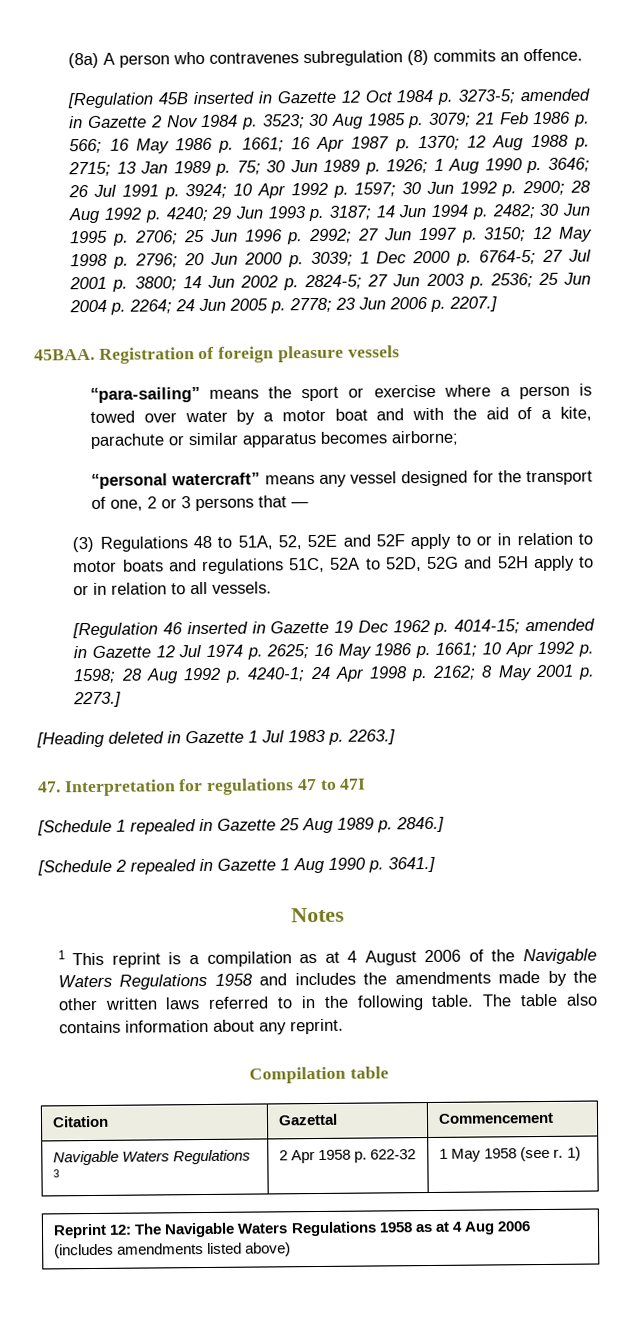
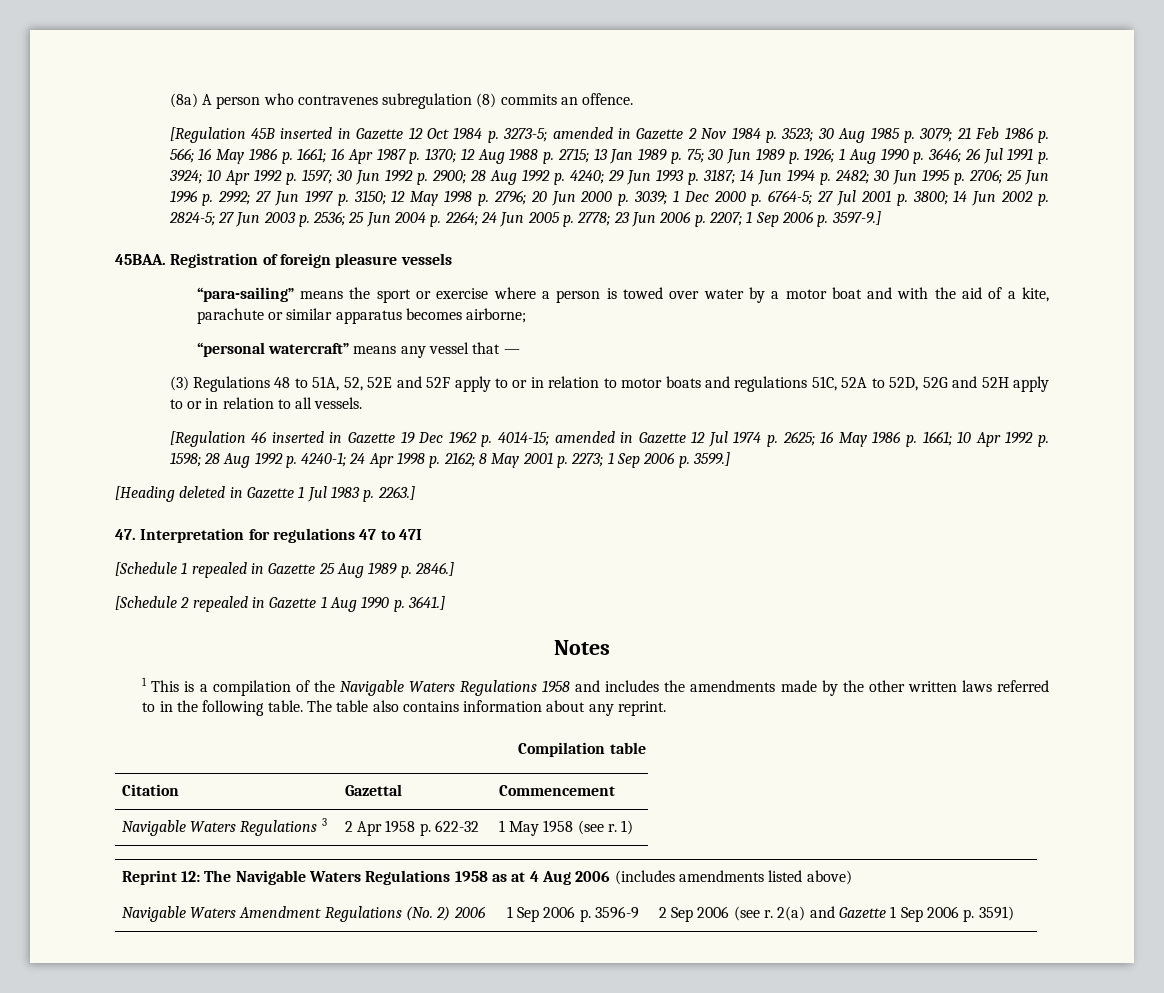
- 23 Jun 2006 p. 2207.]
+ 23 Jun 2006 p. 2207; 1 Sep 2006 p. 3597-9.]
- “personal watercraft” means any vessel designed for the transport of one, 2 or 3 persons that —
+ “personal watercraft” means any vessel that —
- [Regulation 46 inserted in Gazette 19 Dec 1962 p. 4014-15; amended in Gazette 12 Jul 1974 p. 2625; 16 May 1986 p. 1661; 10 Apr 1992 p. 1598; 28 Aug 1992 p. 4240-1; 24 Apr 1998 p. 2162; 8 May 2001 p. 2273.]
+ [Regulation 46 inserted in Gazette 19 Dec 1962 p. 4014-15; amended in Gazette 12 Jul 1974 p. 2625; 16 May 1986 p. 1661; 10 Apr 1992 p. 1598; 28 Aug 1992 p. 4240-1; 24 Apr 1998 p. 2162; 8 May 2001 p. 2273; 1 Sep 2006 p. 3599.]
- 1 This reprint is a compilation as at 4 August 2006 of the Navigable Waters Regulations 1958 and includes the amendments made by the other written laws referred to in the following table.
+ 1 This is a compilation of the Navigable Waters Regulations 1958 and includes the amendments made by the other written laws referred to in the following table.
+ Navigable Waters Amendment Regulations (No. 2) 2006 | 1 Sep 2006 p. 3596-9 | 2 Sep 2006 (see r. 2(a) and Gazette 1 Sep 2006 p. 3591)

